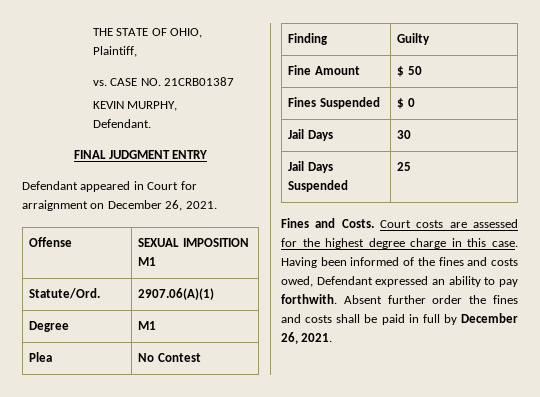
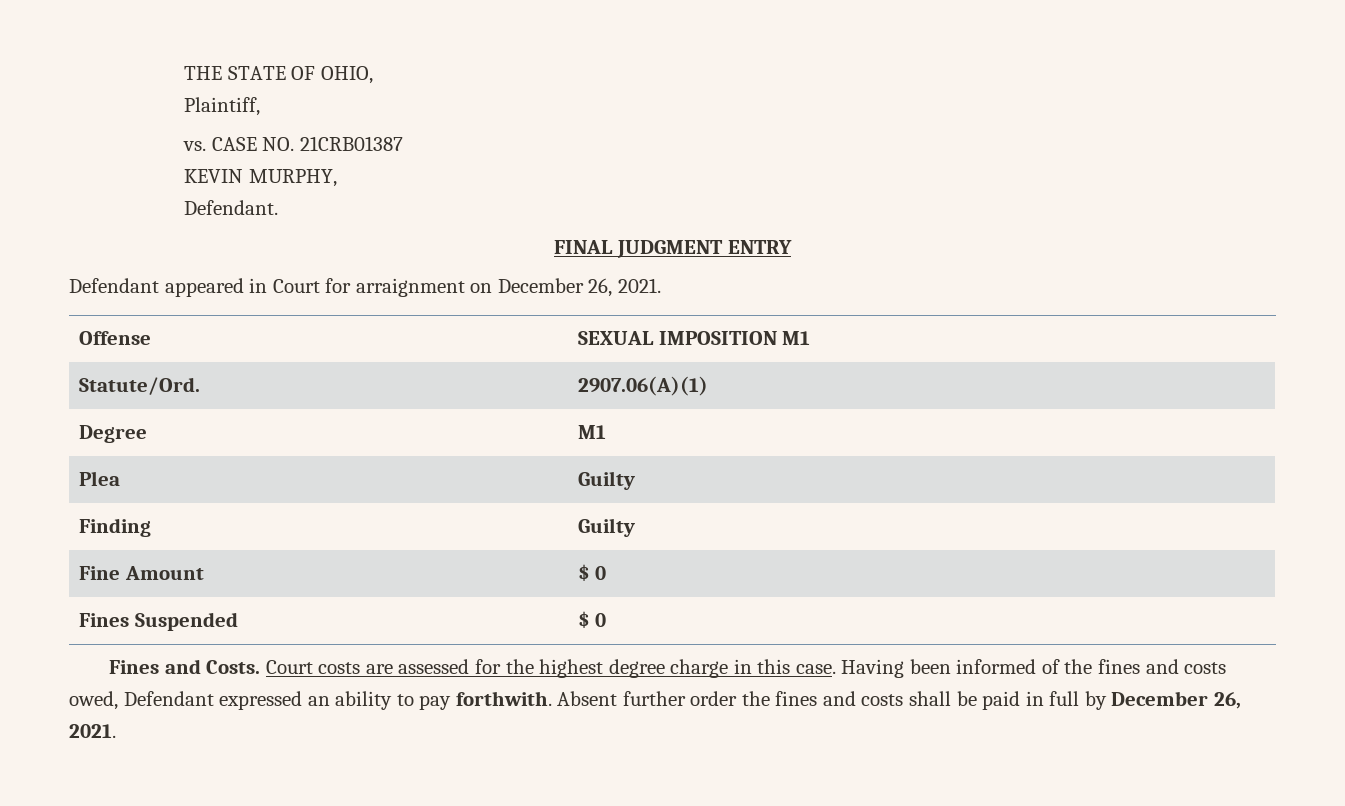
- Plea | No Contest
+ Plea | Guilty
- Fine Amount | $ 50
+ Fine Amount | $ 0
- Jail Days | 30
- Jail Days Suspended | 25

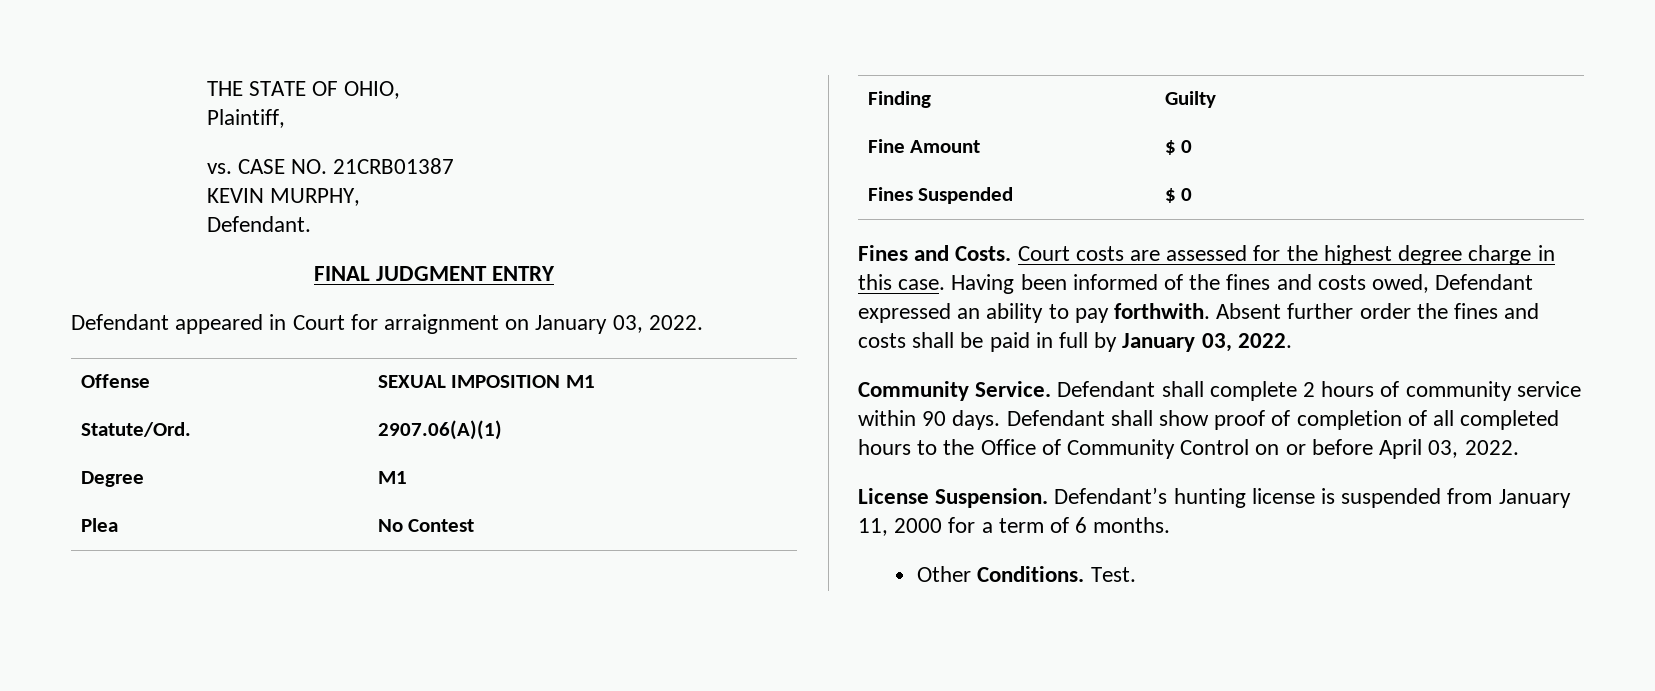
- Defendant appeared in Court for arraignment on December 26, 2021.
+ Defendant appeared in Court for arraignment on January 03, 2022.
- Plea | Guilty
+ Plea | No Contest
- Absent further order the fines and costs shall be paid in full by December 26, 2021.
+ Absent further order the fines and costs shall be paid in full by January 03, 2022.
+ Community Service. Defendant shall complete 2 hours of community service within 90 days. Defendant shall show proof of completion of all completed hours to the Office of Community Control on or before April 03, 2022.
+ License Suspension. Defendant’s hunting license is suspended from January 11, 2000 for a term of 6 months.
+ Other Conditions. Test.

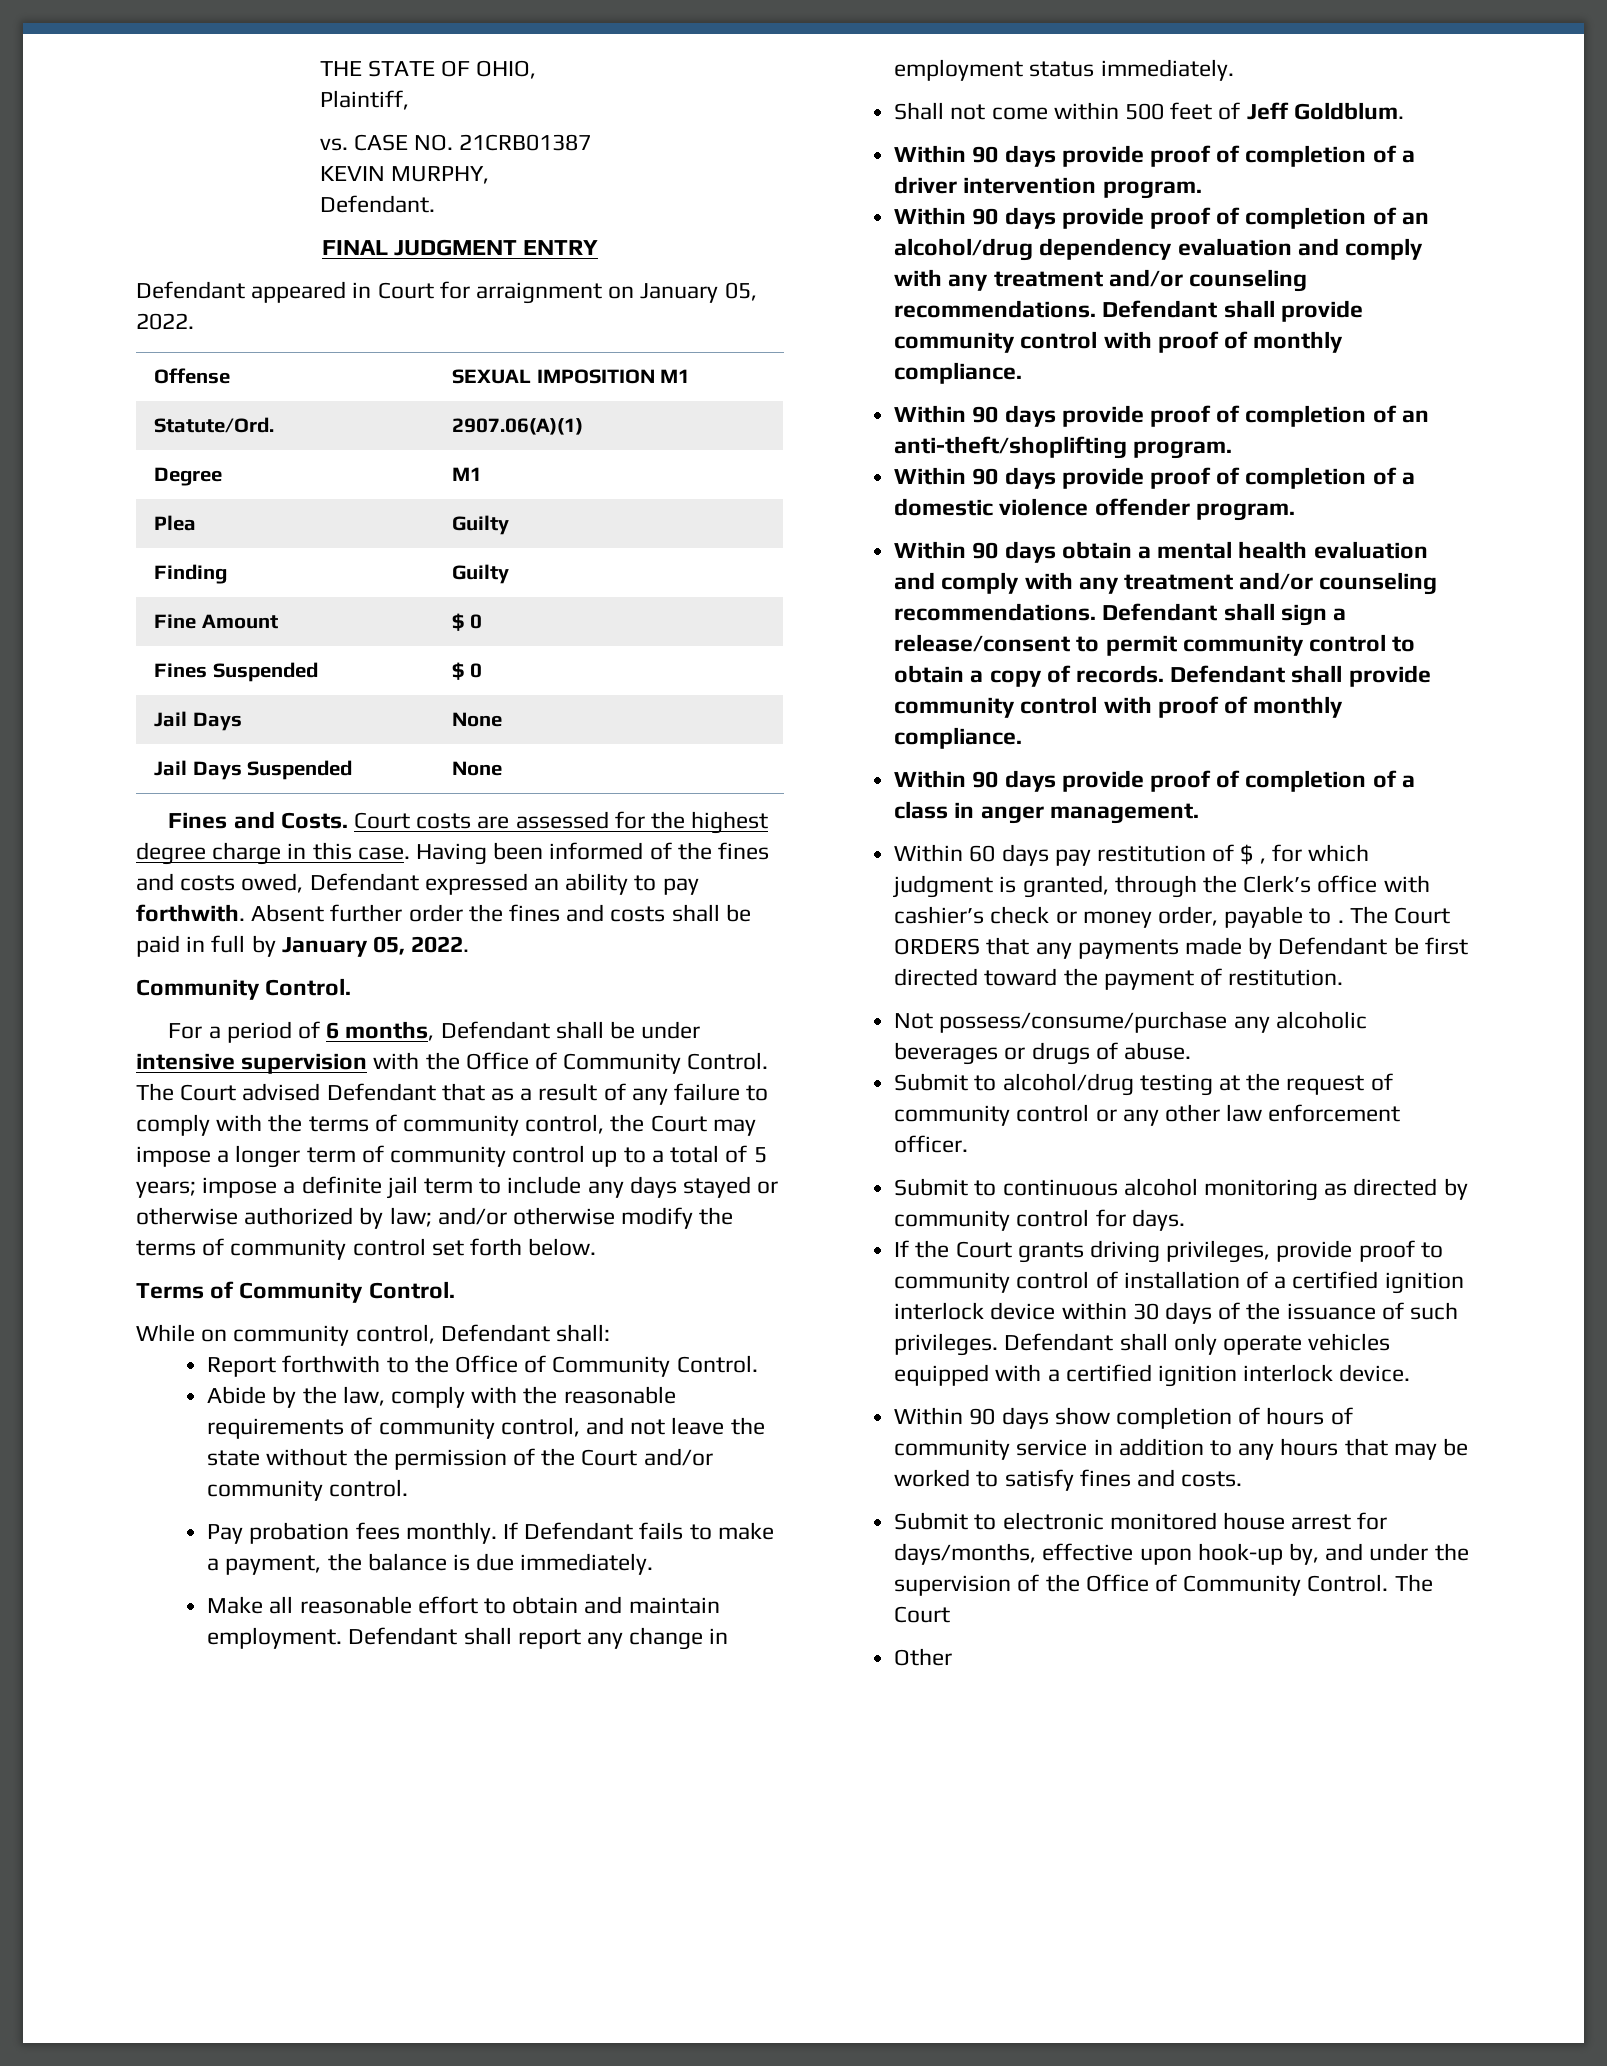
- Defendant appeared in Court for arraignment on January 03, 2022.
+ Defendant appeared in Court for arraignment on January 05, 2022.
- Plea | No Contest
+ Plea | Guilty
+ Jail Days | None
+ Jail Days Suspended | None
- Absent further order the fines and costs shall be paid in full by January 03, 2022.
- Community Service. Defendant shall complete 2 hours of community service within 90 days. Defendant shall show proof of completion of all completed hours to the Office of Community Control on or before April 03, 2022.
- License Suspension. Defendant’s hunting license is suspended from January 11, 2000 for a term of 6 months.
+ Absent further order the fines and costs shall be paid in full by January 05, 2022.
+ Community Control.
+ For a period of 6 months, Defendant shall be under intensive supervision with the Office of Community Control. The Court advised Defendant that as a result of any failure to comply with the terms of community control, the Court may impose a longer term of community control up to a total of 5 years; impose a definite jail term to include any days stayed or otherwise authorized by law; and/or otherwise modify the terms of community control set forth below.
+ Terms of Community Control.
+ While on community control, Defendant shall:
+ Report forthwith to the Office of Community Control.
+ Abide by the law, comply with the reasonable requirements of community control, and not leave the state without the permission of the Court and/or community control.
+ Pay probation fees monthly. If Defendant fails to make a payment, the balance is due immediately.
+ Make all reasonable effort to obtain and maintain employment. Defendant shall report any change in employment status immediately.
+ Shall not come within 500 feet of Jeff Goldblum.
+ Within 90 days provide proof of completion of a driver intervention program.
+ Within 90 days provide proof of completion of an alcohol/drug dependency evaluation and comply with any treatment and/or counseling recommendations. Defendant shall provide community control with proof of monthly compliance.
+ Within 90 days provide proof of completion of an anti-theft/shoplifting program.
+ Within 90 days provide proof of completion of a domestic violence offender program.
+ Within 90 days obtain a mental health evaluation and comply with any treatment and/or counseling recommendations. Defendant shall sign a release/consent to permit community control to obtain a copy of records. Defendant shall provide community control with proof of monthly compliance.
+ Within 90 days provide proof of completion of a class in anger management.
+ Within 60 days pay restitution of $ , for which judgment is granted, through the Clerk’s office with cashier’s check or money order, payable to . The Court ORDERS that any payments made by Defendant be first directed toward the payment of restitution.
+ Not possess/consume/purchase any alcoholic beverages or drugs of abuse.
+ Submit to alcohol/drug testing at the request of community control or any other law enforcement officer.
+ Submit to continuous alcohol monitoring as directed by community control for days.
+ If the Court grants driving privileges, provide proof to community control of installation of a certified ignition interlock device within 30 days of the issuance of such privileges. Defendant shall only operate vehicles equipped with a certified ignition interlock device.
+ Within 90 days show completion of hours of community service in addition to any hours that may be worked to satisfy fines and costs.
+ Submit to electronic monitored house arrest for days/months, effective upon hook-up by, and under the supervision of the Office of Community Control. The Court
- Other Conditions. Test.
+ Other

